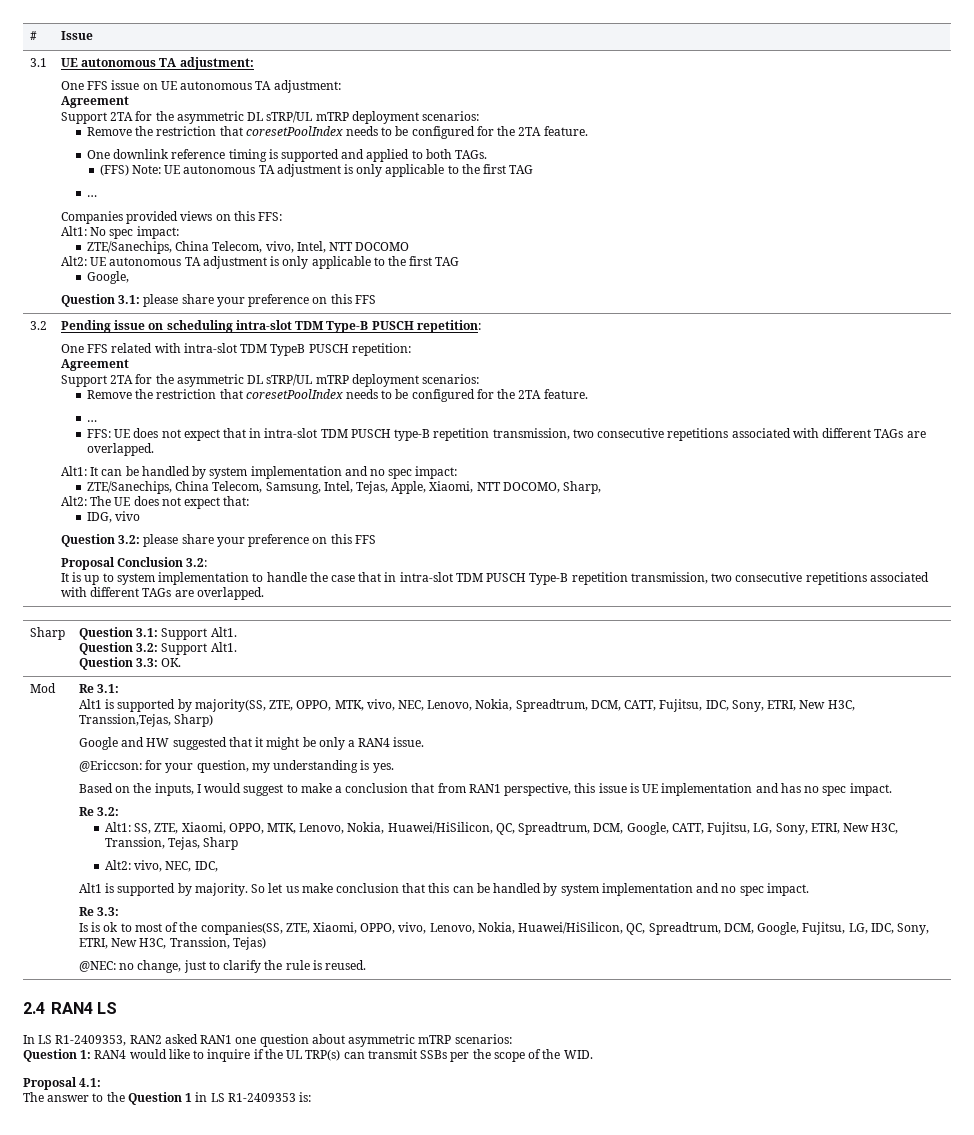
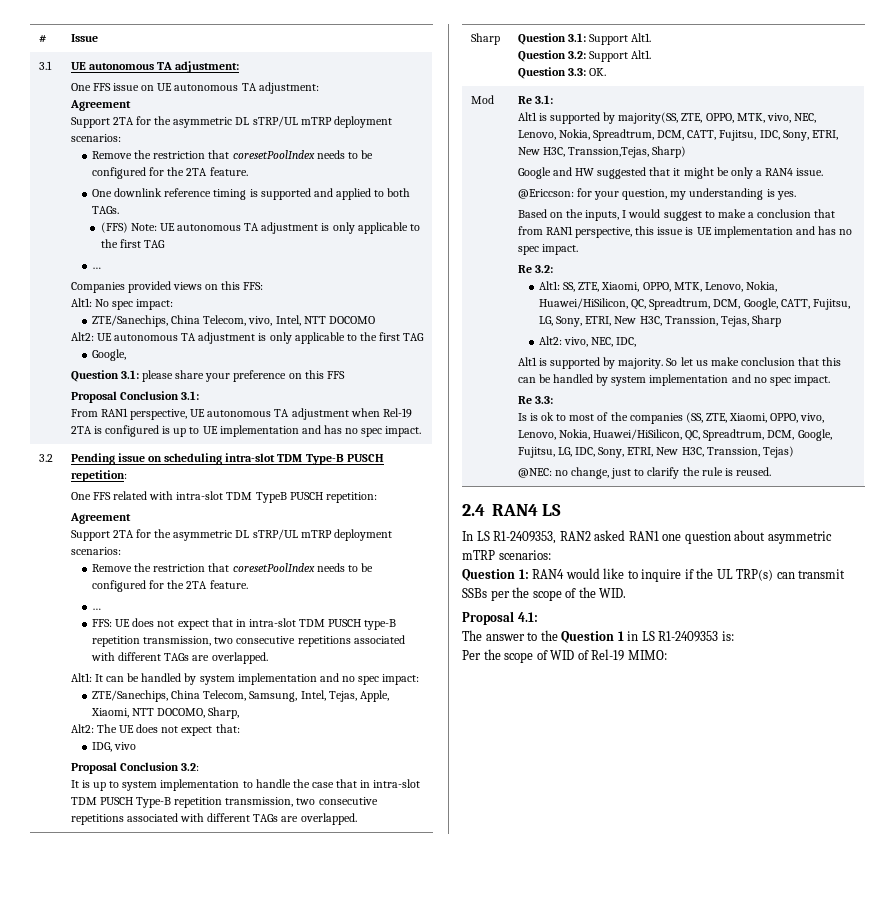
+ Proposal Conclusion 3.1:
+ From RAN1 perspective, UE autonomous TA adjustment when Rel-19 2TA is configured is up to UE implementation and has no spec impact.
- Question 3.2: please share your preference on this FFS
- Is is ok to most of the companies(SS, ZTE, Xiaomi, OPPO, vivo, Lenovo, Nokia, Huawei/HiSilicon, QC, Spreadtrum, DCM, Google, Fujitsu, LG, IDC, Sony, ETRI, New H3C, Transsion, Tejas)
+ Is is ok to most of the companies (SS, ZTE, Xiaomi, OPPO, vivo, Lenovo, Nokia, Huawei/HiSilicon, QC, Spreadtrum, DCM, Google, Fujitsu, LG, IDC, Sony, ETRI, New H3C, Transsion, Tejas)
+ Per the scope of WID of Rel-19 MIMO:

